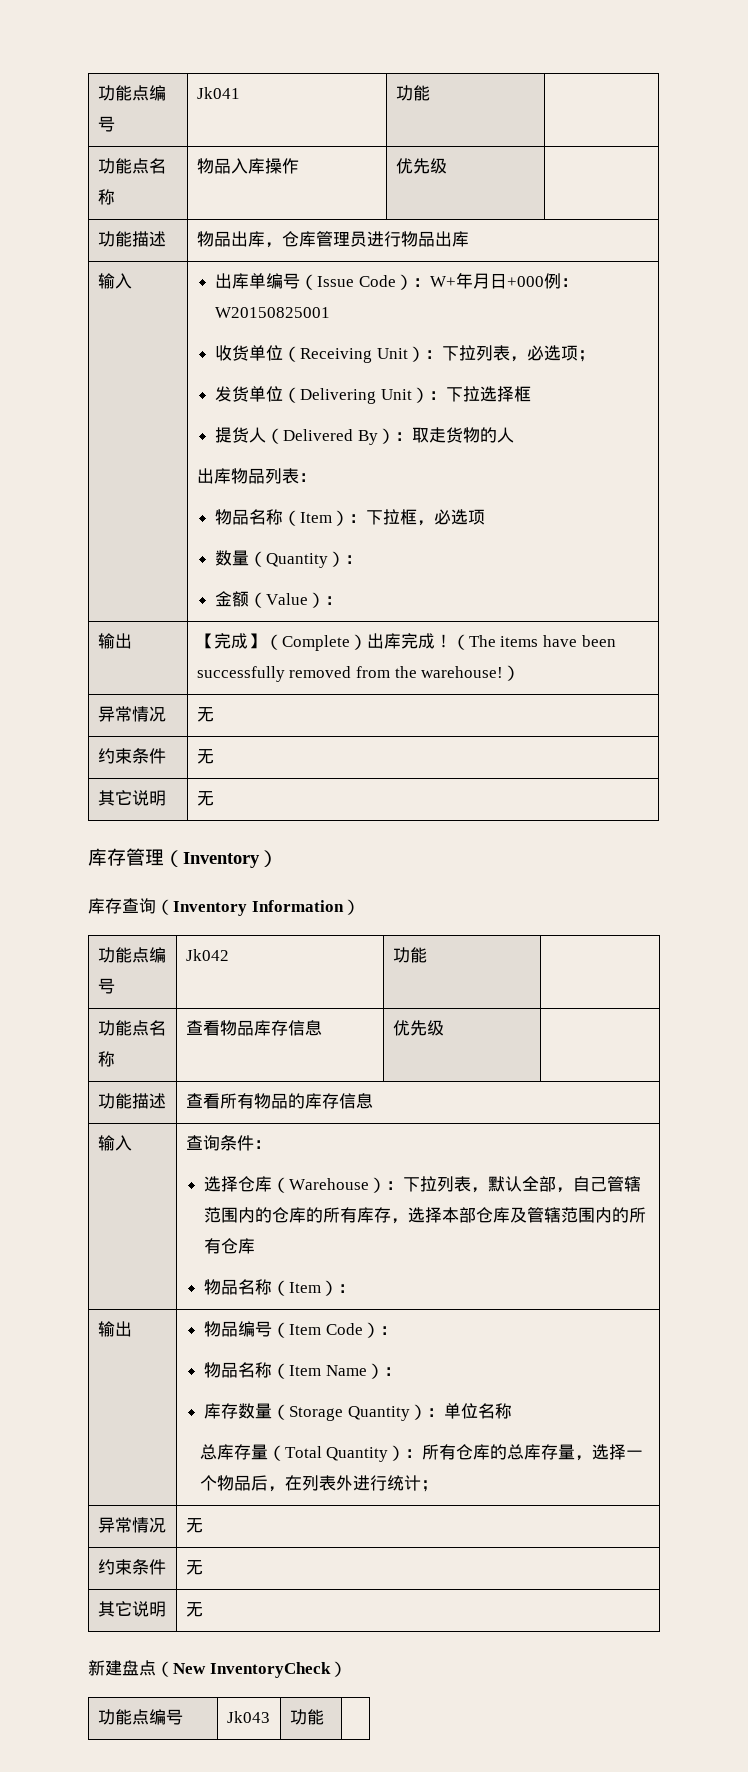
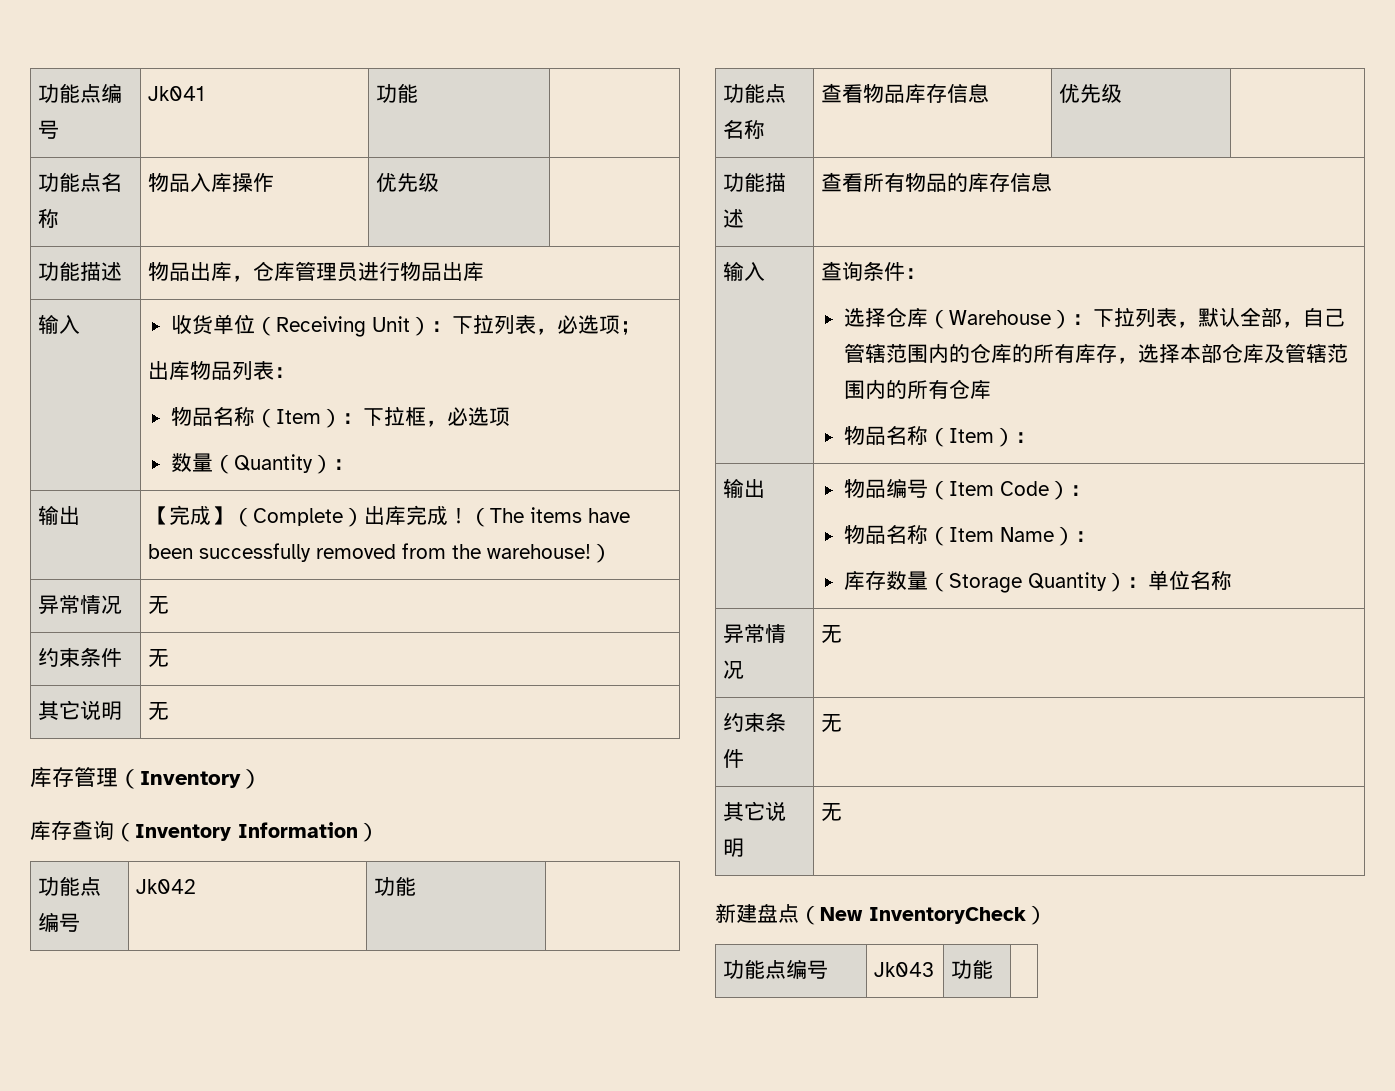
- 出库单编号（Issue Code）：W+年月日+000例：W20150825001
- 发货单位（Delivering Unit）：下拉选择框
- 提货人（Delivered By）：取走货物的人
- 金额（Value）：
  输出 | 物品编号（Item Code）：
  物品名称（Item Name）：
  库存数量（Storage Quantity）：单位名称
- 总库存量（Total Quantity）：所有仓库的总库存量，选择一个物品后，在列表外进行统计；

